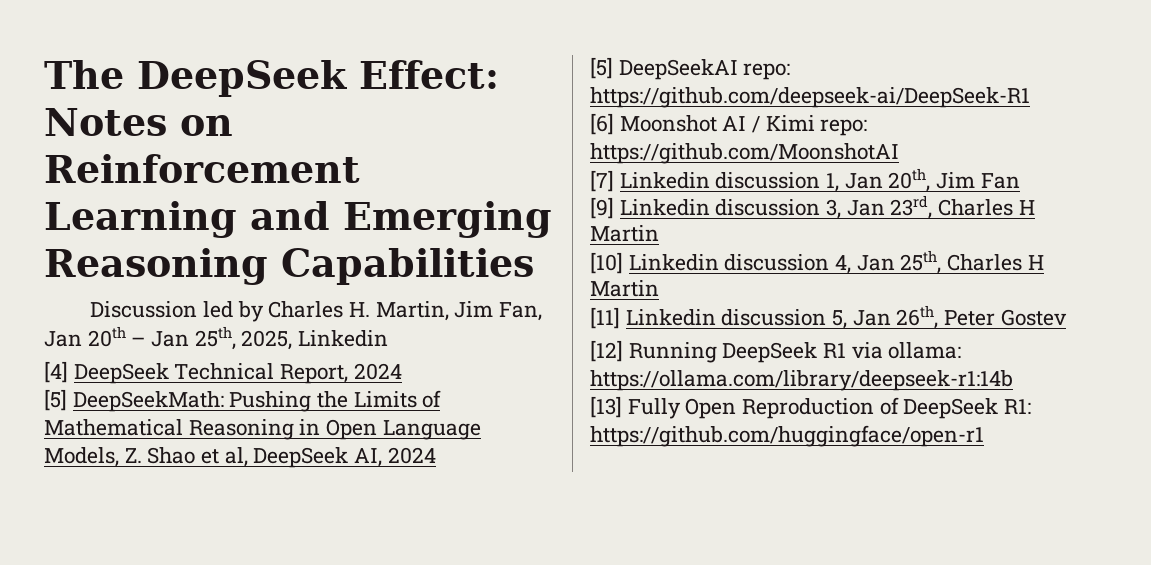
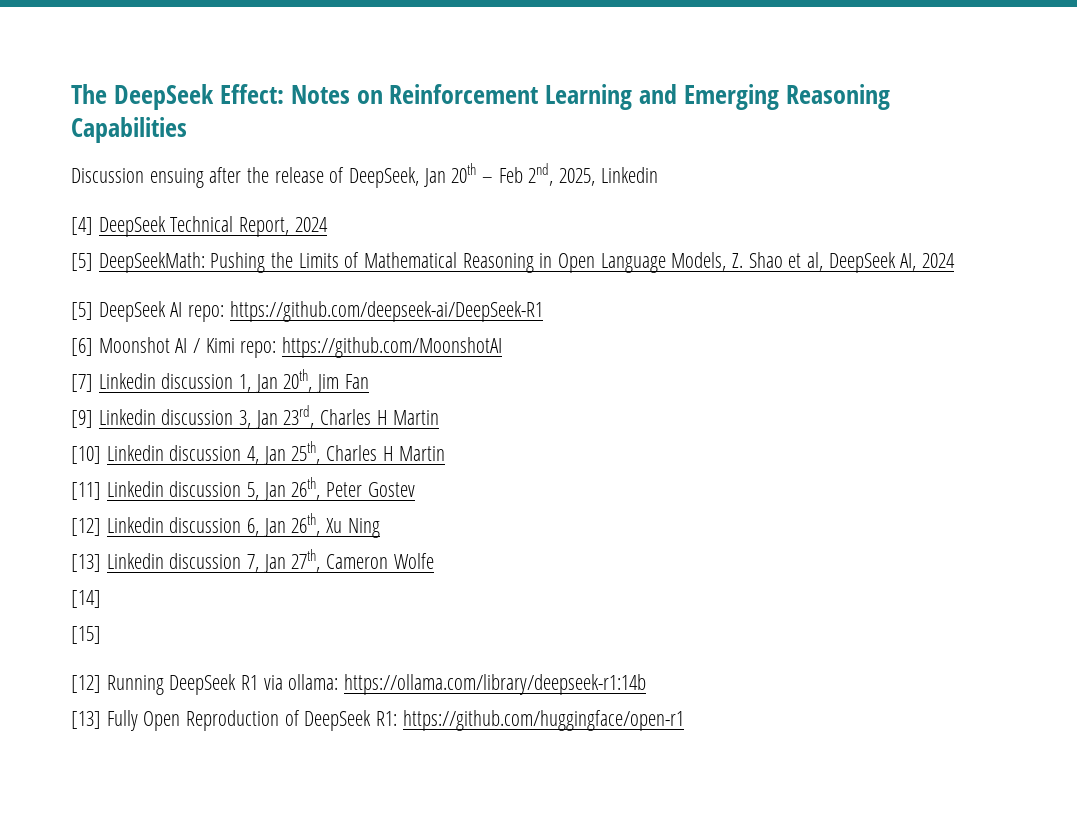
- Discussion led by Charles H. Martin, Jim Fan, Jan 20th – Jan 25th, 2025, Linkedin
+ Discussion ensuing after the release of DeepSeek, Jan 20th – Feb 2nd, 2025, Linkedin
- [5] DeepSeekAI repo: https://github.com/deepseek-ai/DeepSeek-R1
+ [5] DeepSeek AI repo: https://github.com/deepseek-ai/DeepSeek-R1
+ [12] Linkedin discussion 6, Jan 26th, Xu Ning
+ [13] Linkedin discussion 7, Jan 27th, Cameron Wolfe
+ [14]
+ [15]

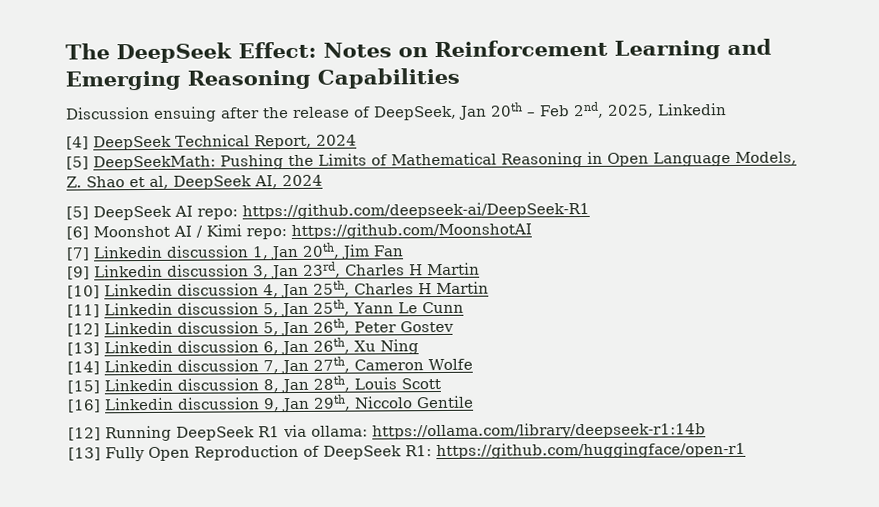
- [11] Linkedin discussion 5, Jan 26th, Peter Gostev
+ [11] Linkedin discussion 5, Jan 25th, Yann Le Cunn
+ [12] Linkedin discussion 5, Jan 26th, Peter Gostev
- [12] Linkedin discussion 6, Jan 26th, Xu Ning
+ [13] Linkedin discussion 6, Jan 26th, Xu Ning
- [13] Linkedin discussion 7, Jan 27th, Cameron Wolfe
+ [14] Linkedin discussion 7, Jan 27th, Cameron Wolfe
- [14]
- [15]
+ [15] Linkedin discussion 8, Jan 28th, Louis Scott
+ [16] Linkedin discussion 9, Jan 29th, Niccolo Gentile

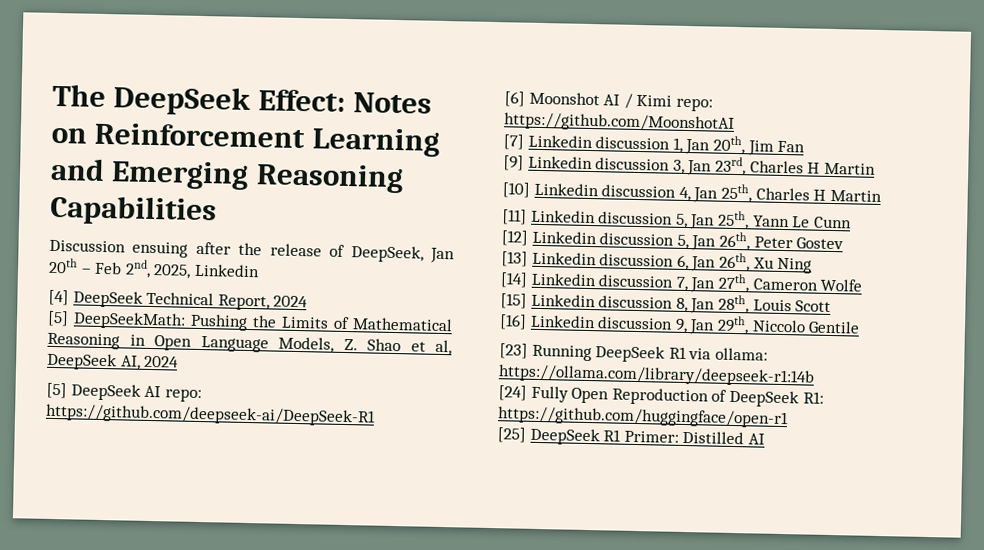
- [12] Running DeepSeek R1 via ollama: https://ollama.com/library/deepseek-r1:14b
+ [23] Running DeepSeek R1 via ollama: https://ollama.com/library/deepseek-r1:14b
- [13] Fully Open Reproduction of DeepSeek R1: https://github.com/huggingface/open-r1
+ [24] Fully Open Reproduction of DeepSeek R1: https://github.com/huggingface/open-r1
+ [25] DeepSeek R1 Primer: Distilled AI

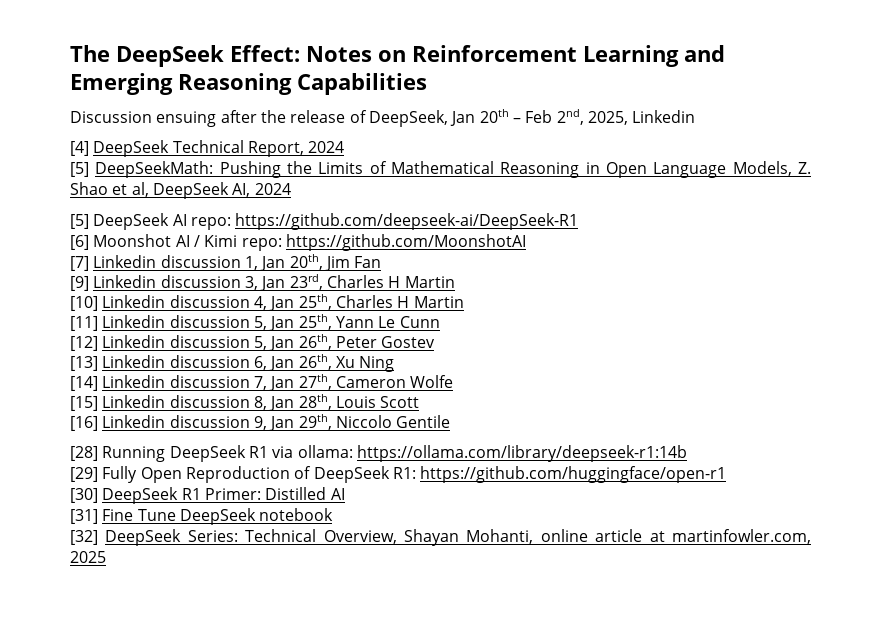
- [23] Running DeepSeek R1 via ollama: https://ollama.com/library/deepseek-r1:14b
+ [28] Running DeepSeek R1 via ollama: https://ollama.com/library/deepseek-r1:14b
- [24] Fully Open Reproduction of DeepSeek R1: https://github.com/huggingface/open-r1
+ [29] Fully Open Reproduction of DeepSeek R1: https://github.com/huggingface/open-r1
- [25] DeepSeek R1 Primer: Distilled AI
+ [30] DeepSeek R1 Primer: Distilled AI
+ [31] Fine Tune DeepSeek notebook
+ [32] DeepSeek Series: Technical Overview, Shayan Mohanti, online article at martinfowler.com, 2025

